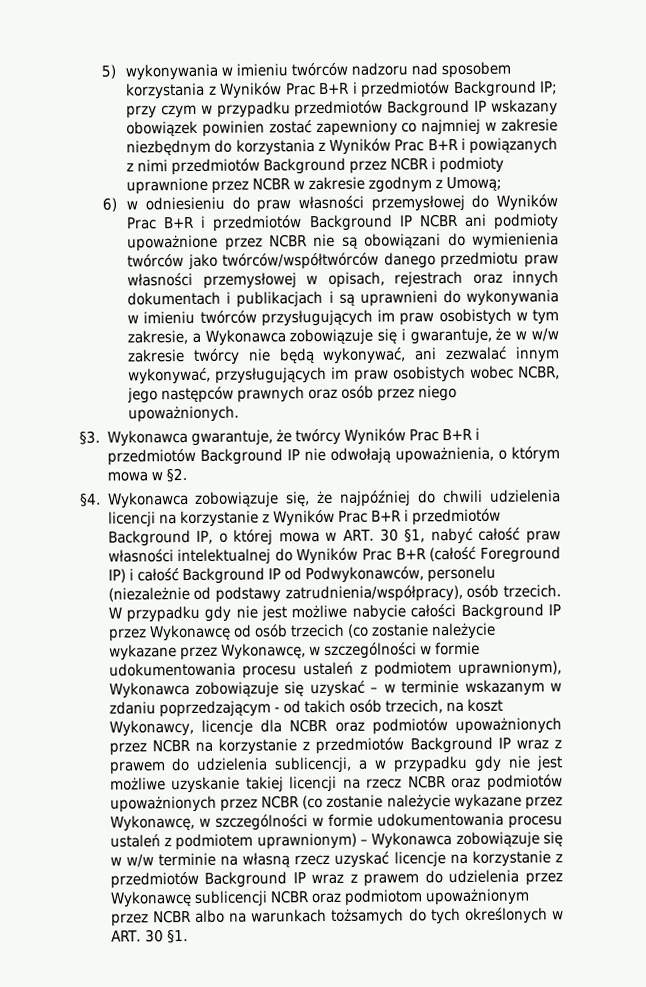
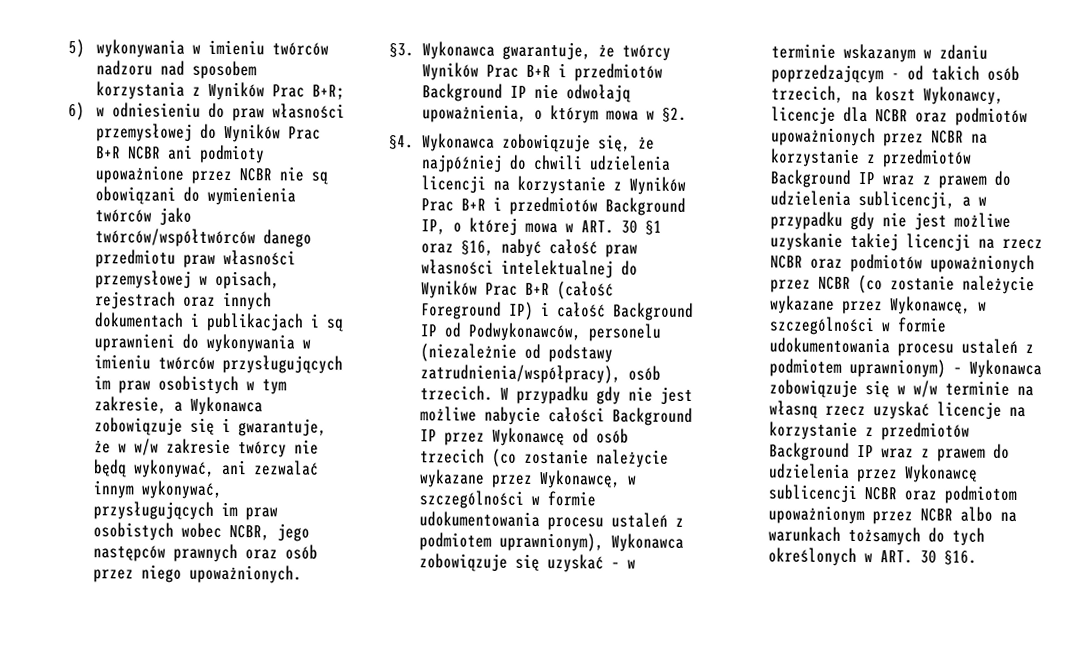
- 5) wykonywania w imieniu twórców nadzoru nad sposobem korzystania z Wyników Prac B+R i przedmiotów Background IP; przy czym w przypadku przedmiotów Background IP wskazany obowiązek powinien zostać zapewniony co najmniej w zakresie niezbędnym do korzystania z Wyników Prac B+R i powiązanych z nimi przedmiotów Background przez NCBR i podmioty uprawnione przez NCBR w zakresie zgodnym z Umową;
+ 5) wykonywania w imieniu twórców nadzoru nad sposobem korzystania z Wyników Prac B+R;
- 6) w odniesieniu do praw własności przemysłowej do Wyników Prac B+R i przedmiotów Background IP NCBR ani podmioty upoważnione przez NCBR nie są obowiązani do wymienienia twórców jako twórców/współtwórców danego przedmiotu praw własności przemysłowej w opisach, rejestrach oraz innych dokumentach i publikacjach i są uprawnieni do wykonywania w imieniu twórców przysługujących im praw osobistych w tym zakresie, a Wykonawca zobowiązuje się i gwarantuje, że w w/w zakresie twórcy nie będą wykonywać, ani zezwalać innym wykonywać, przysługujących im praw osobistych wobec NCBR, jego następców prawnych oraz osób przez niego upoważnionych.
+ 6) w odniesieniu do praw własności przemysłowej do Wyników Prac B+R NCBR ani podmioty upoważnione przez NCBR nie są obowiązani do wymienienia twórców jako twórców/współtwórców danego przedmiotu praw własności przemysłowej w opisach, rejestrach oraz innych dokumentach i publikacjach i są uprawnieni do wykonywania w imieniu twórców przysługujących im praw osobistych w tym zakresie, a Wykonawca zobowiązuje się i gwarantuje, że w w/w zakresie twórcy nie będą wykonywać, ani zezwalać innym wykonywać, przysługujących im praw osobistych wobec NCBR, jego następców prawnych oraz osób przez niego upoważnionych.
- Wykonawca zobowiązuje się, że najpóźniej do chwili udzielenia licencji na korzystanie z Wyników Prac B+R i przedmiotów Background IP, o której mowa w ART. 30 §1, nabyć całość praw własności intelektualnej do Wyników Prac B+R (całość Foreground IP) i całość Background IP od Podwykonawców, personelu (niezależnie od podstawy zatrudnienia/współpracy), osób trzecich.
+ Wykonawca zobowiązuje się, że najpóźniej do chwili udzielenia licencji na korzystanie z Wyników Prac B+R i przedmiotów Background IP, o której mowa w ART. 30 §1 oraz §16, nabyć całość praw własności intelektualnej do Wyników Prac B+R (całość Foreground IP) i całość Background IP od Podwykonawców, personelu (niezależnie od podstawy zatrudnienia/współpracy), osób trzecich.
- W przypadku gdy nie jest możliwe nabycie całości Background IP przez Wykonawcę od osób trzecich (co zostanie należycie wykazane przez Wykonawcę, w szczególności w formie udokumentowania procesu ustaleń z podmiotem uprawnionym), Wykonawca zobowiązuje się uzyskać – w terminie wskazanym w zdaniu poprzedzającym - od takich osób trzecich, na koszt Wykonawcy, licencje dla NCBR oraz podmiotów upoważnionych przez NCBR na korzystanie z przedmiotów Background IP wraz z prawem do udzielenia sublicencji, a w przypadku gdy nie jest możliwe uzyskanie takiej licencji na rzecz NCBR oraz podmiotów upoważnionych przez NCBR (co zostanie należycie wykazane przez Wykonawcę, w szczególności w formie udokumentowania procesu ustaleń z podmiotem uprawnionym) – Wykonawca zobowiązuje się w w/w terminie na własną rzecz uzyskać licencje na korzystanie z przedmiotów Background IP wraz z prawem do udzielenia przez Wykonawcę sublicencji NCBR oraz podmiotom upoważnionym przez NCBR albo na warunkach tożsamych do tych określonych w ART. 30 §1.
+ W przypadku gdy nie jest możliwe nabycie całości Background IP przez Wykonawcę od osób trzecich (co zostanie należycie wykazane przez Wykonawcę, w szczególności w formie udokumentowania procesu ustaleń z podmiotem uprawnionym), Wykonawca zobowiązuje się uzyskać – w terminie wskazanym w zdaniu poprzedzającym - od takich osób trzecich, na koszt Wykonawcy, licencje dla NCBR oraz podmiotów upoważnionych przez NCBR na korzystanie z przedmiotów Background IP wraz z prawem do udzielenia sublicencji, a w przypadku gdy nie jest możliwe uzyskanie takiej licencji na rzecz NCBR oraz podmiotów upoważnionych przez NCBR (co zostanie należycie wykazane przez Wykonawcę, w szczególności w formie udokumentowania procesu ustaleń z podmiotem uprawnionym) – Wykonawca zobowiązuje się w w/w terminie na własną rzecz uzyskać licencje na korzystanie z przedmiotów Background IP wraz z prawem do udzielenia przez Wykonawcę sublicencji NCBR oraz podmiotom upoważnionym przez NCBR albo na warunkach tożsamych do tych określonych w ART. 30 §16.

